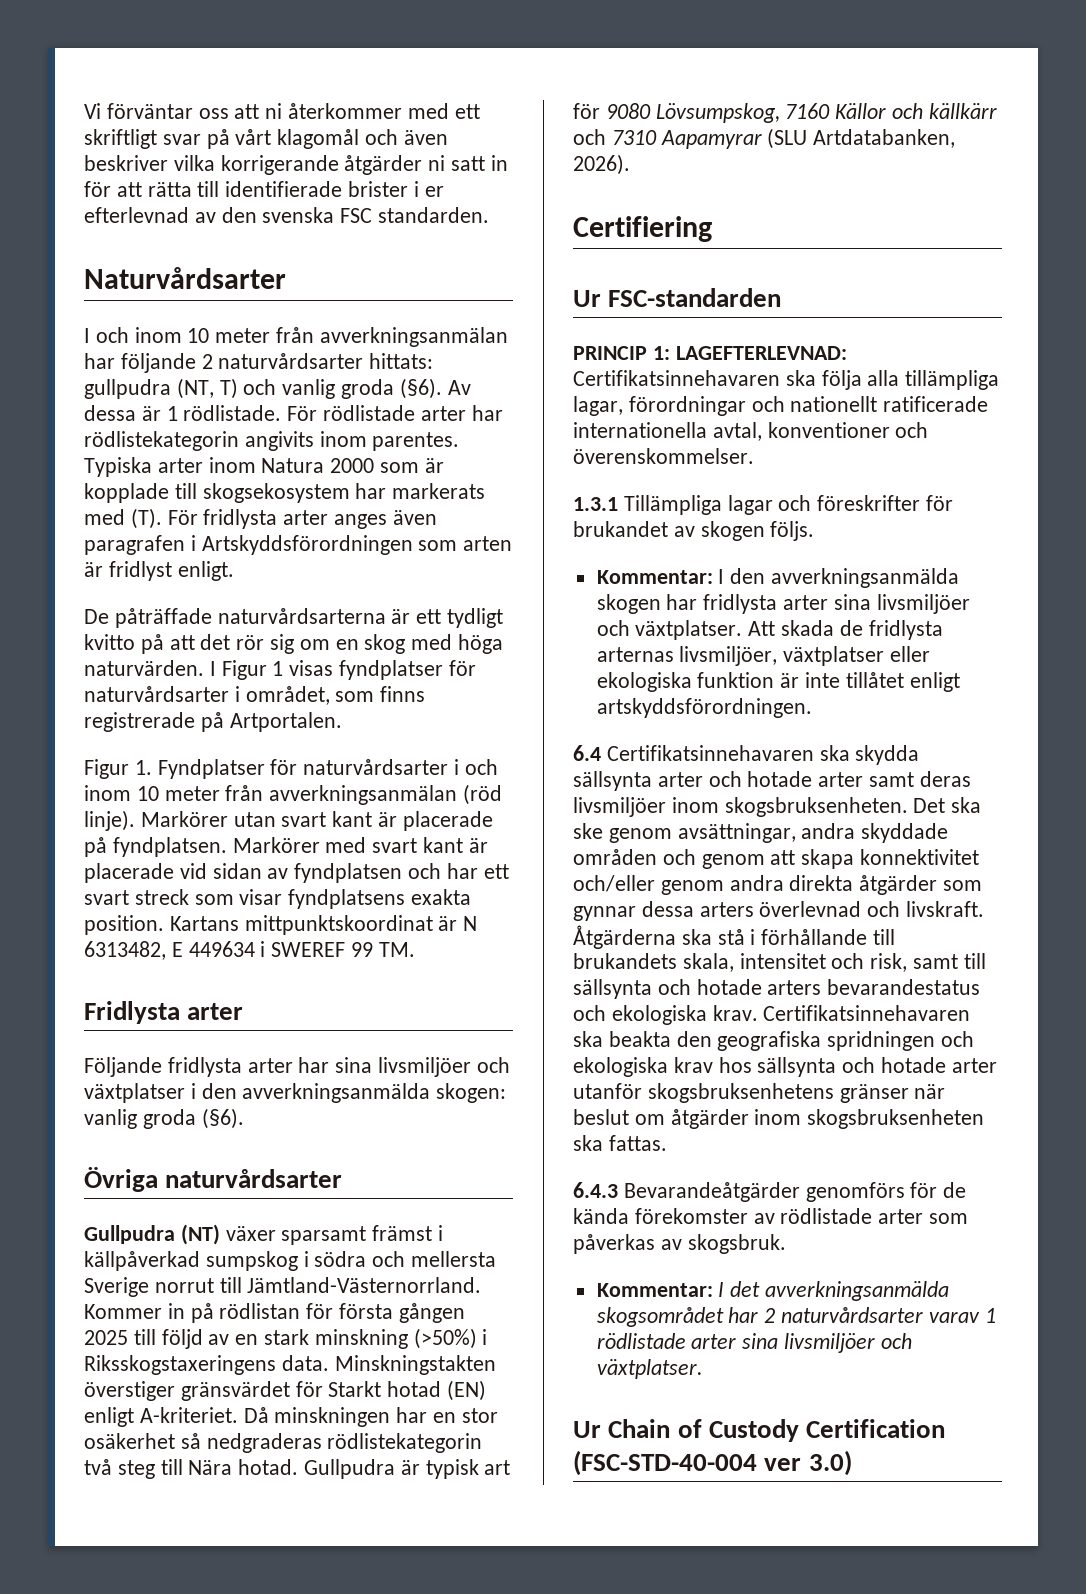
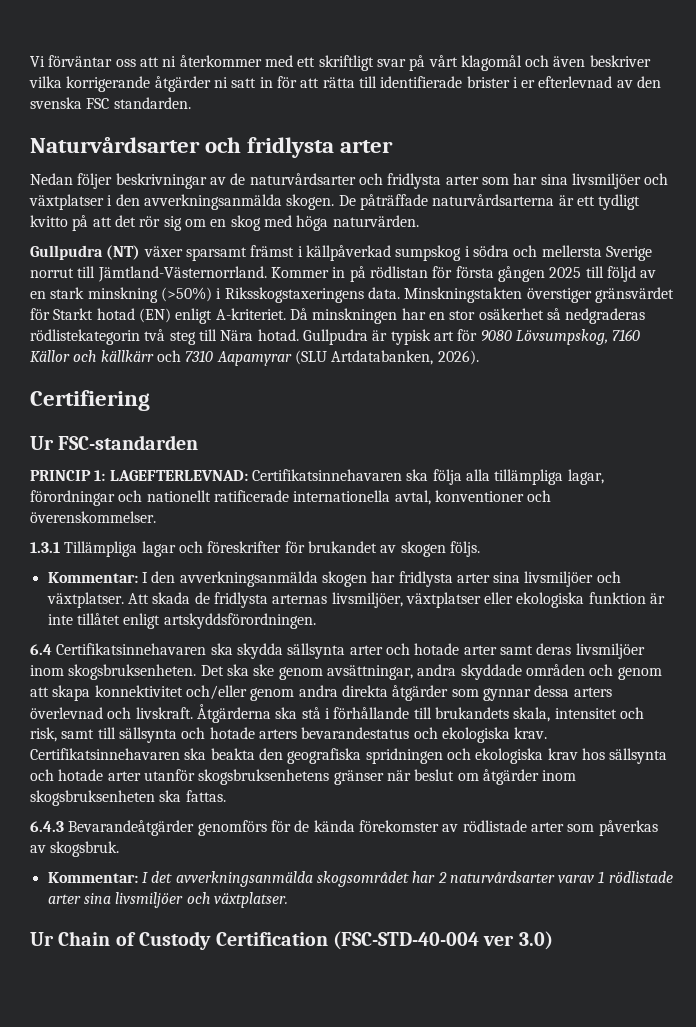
- Naturvårdsarter
- I och inom 10 meter från avverkningsanmälan har följande 2 naturvårdsarter hittats: gullpudra (NT, T) och vanlig groda (§6). Av dessa är 1 rödlistade. För rödlistade arter har rödlistekategorin angivits inom parentes. Typiska arter inom Natura 2000 som är kopplade till skogsekosystem har markerats med (T). För fridlysta arter anges även paragrafen i Artskyddsförordningen som arten är fridlyst enligt.
- De påträffade naturvårdsarterna är ett tydligt kvitto på att det rör sig om en skog med höga naturvärden. I Figur 1 visas fyndplatser för naturvårdsarter i området, som finns registrerade på Artportalen.
- Figur 1. Fyndplatser för naturvårdsarter i och inom 10 meter från avverkningsanmälan (röd linje). Markörer utan svart kant är placerade på fyndplatsen. Markörer med svart kant är placerade vid sidan av fyndplatsen och har ett svart streck som visar fyndplatsens exakta position. Kartans mittpunktskoordinat är N 6313482, E 449634 i SWEREF 99 TM.
- Fridlysta arter
- Följande fridlysta arter har sina livsmiljöer och växtplatser i den avverkningsanmälda skogen: vanlig groda (§6).
- Övriga naturvårdsarter
+ Naturvårdsarter och fridlysta arter
+ Nedan följer beskrivningar av de naturvårdsarter och fridlysta arter som har sina livsmiljöer och växtplatser i den avverkningsanmälda skogen. De påträffade naturvårdsarterna är ett tydligt kvitto på att det rör sig om en skog med höga naturvärden.

